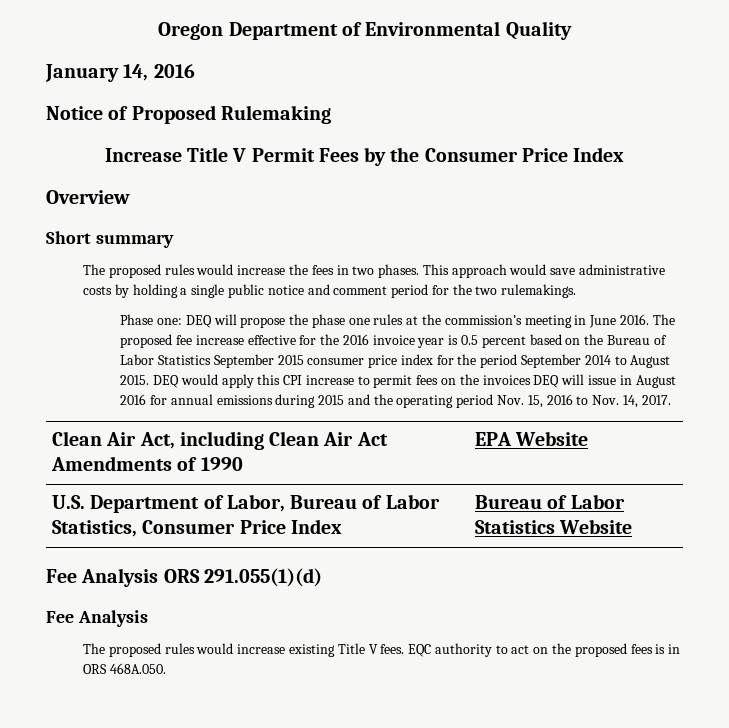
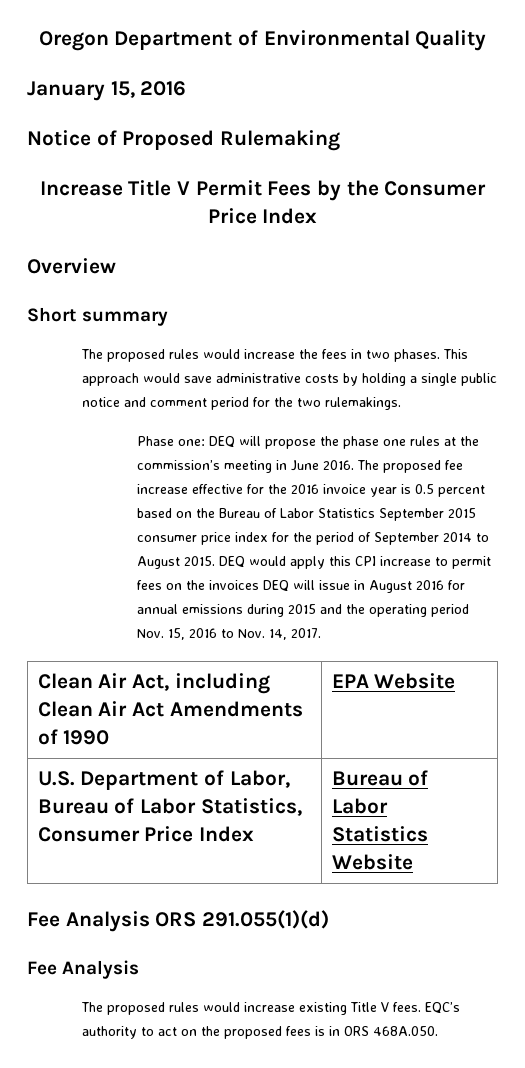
- January 14, 2016
+ January 15, 2016
- The proposed fee increase effective for the 2016 invoice year is 0.5 percent based on the Bureau of Labor Statistics September 2015 consumer price index for the period September 2014 to August 2015.
+ The proposed fee increase effective for the 2016 invoice year is 0.5 percent based on the Bureau of Labor Statistics September 2015 consumer price index for the period of September 2014 to August 2015.
- EQC authority to act on the proposed fees is in ORS 468A.050.
+ EQC’s authority to act on the proposed fees is in ORS 468A.050.

